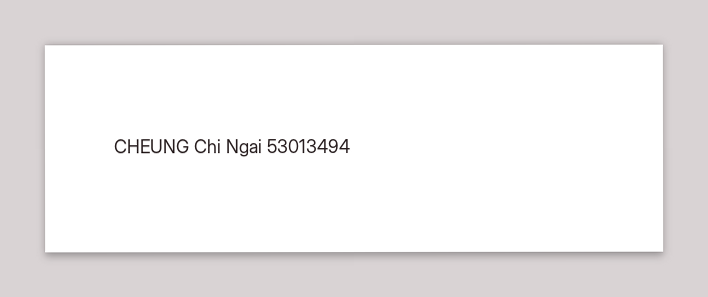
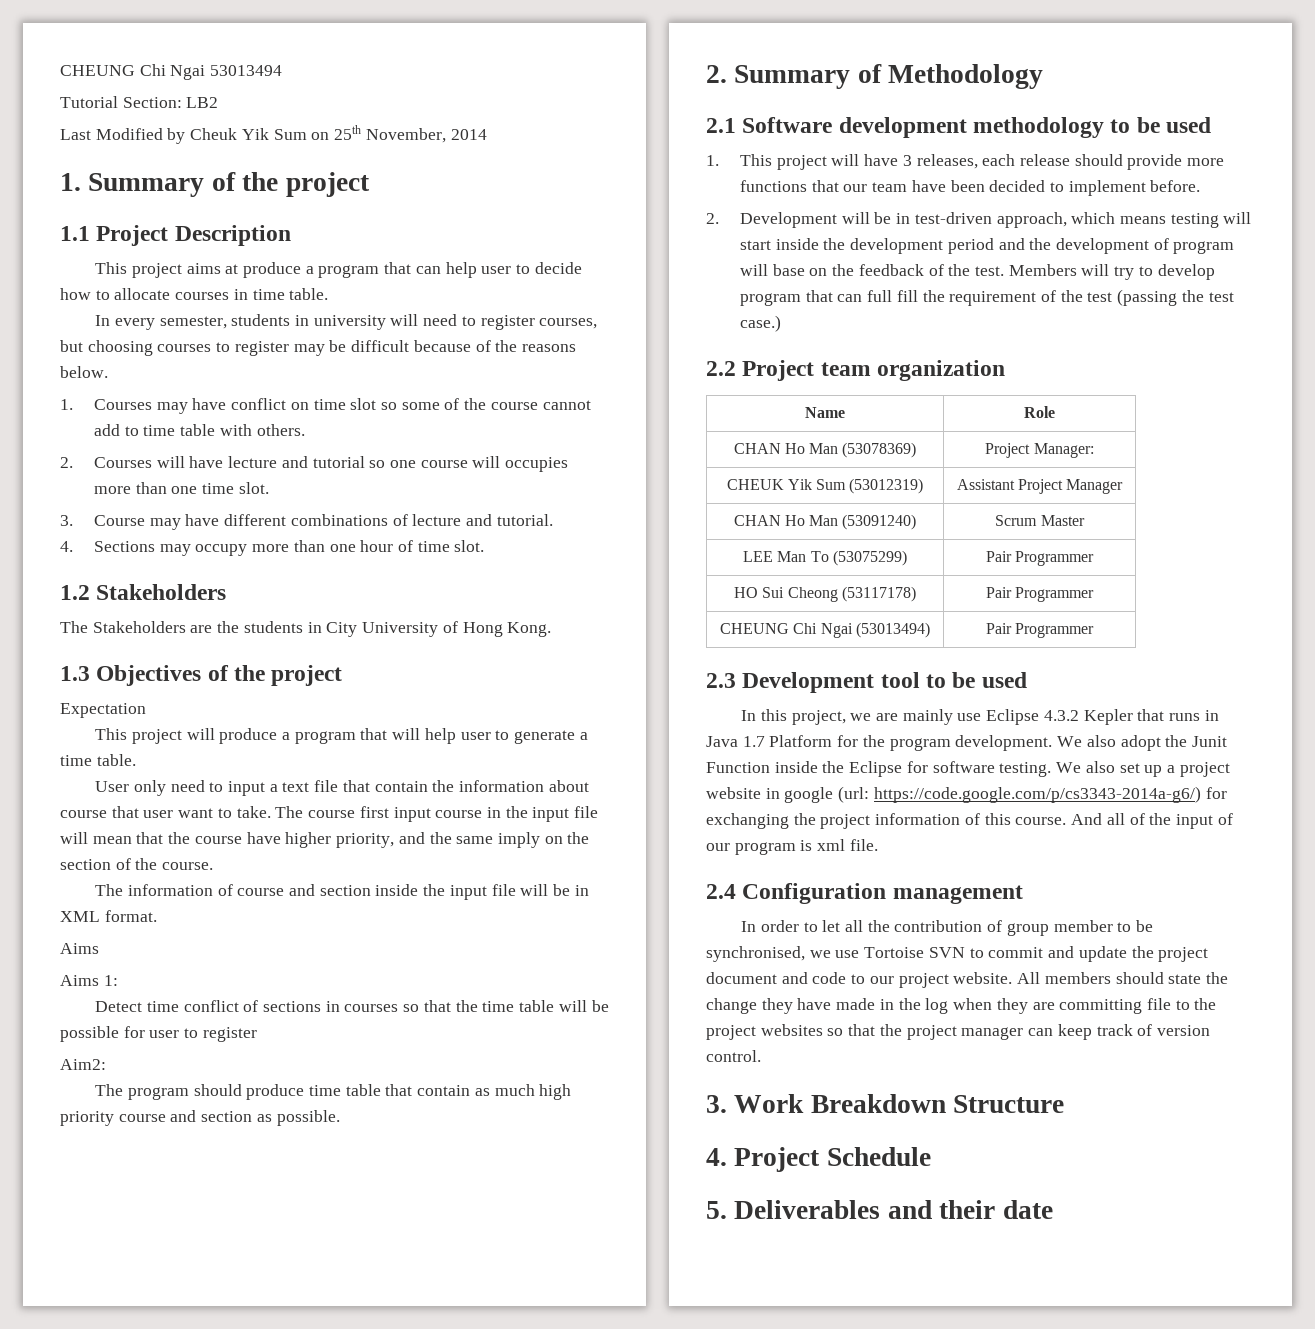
+ Tutorial Section: LB2
+ Last Modified by Cheuk Yik Sum on 25th November, 2014
+ 1. Summary of the project
+ 1.1 Project Description
+ This project aims at produce a program that can help user to decide how to allocate courses in time table.
+ In every semester, students in university will need to register courses, but choosing courses to register may be difficult because of the reasons below.
+ 1. Courses may have conflict on time slot so some of the course cannot add to time table with others.
+ 2. Courses will have lecture and tutorial so one course will occupies more than one time slot.
+ 3. Course may have different combinations of lecture and tutorial.
+ 4. Sections may occupy more than one hour of time slot.
+ 1.2 Stakeholders
+ The Stakeholders are the students in City University of Hong Kong.
+ 1.3 Objectives of the project
+ Expectation
+ This project will produce a program that will help user to generate a time table.
+ User only need to input a text file that contain the information about course that user want to take. The course first input course in the input file will mean that the course have higher priority, and the same imply on the section of the course.
+ The information of course and section inside the input file will be in XML format.
+ Aims
+ Aims 1:
+ Detect time conflict of sections in courses so that the time table will be possible for user to register
+ Aim2:
+ The program should produce time table that contain as much high priority course and section as possible.
+ 2. Summary of Methodology
+ 2.1 Software development methodology to be used
+ 1. This project will have 3 releases, each release should provide more functions that our team have been decided to implement before.
+ 2. Development will be in test-driven approach, which means testing will start inside the development period and the development of program will base on the feedback of the test. Members will try to develop program that can full fill the requirement of the test (passing the test case.)
+ 2.2 Project team organization
+ Name | Role
+ CHAN Ho Man (53078369) | Project Manager:
+ CHEUK Yik Sum (53012319) | Assistant Project Manager
+ CHAN Ho Man (53091240) | Scrum Master
+ LEE Man To (53075299) | Pair Programmer
+ HO Sui Cheong (53117178) | Pair Programmer
+ CHEUNG Chi Ngai (53013494) | Pair Programmer
+ 2.3 Development tool to be used
+ In this project, we are mainly use Eclipse 4.3.2 Kepler that runs in Java 1.7 Platform for the program development. We also adopt the Junit Function inside the Eclipse for software testing. We also set up a project website in google (url: https://code.google.com/p/cs3343-2014a-g6/) for exchanging the project information of this course. And all of the input of our program is xml file.
+ 2.4 Configuration management
+ In order to let all the contribution of group member to be synchronised, we use Tortoise SVN to commit and update the project document and code to our project website. All members should state the change they have made in the log when they are committing file to the project websites so that the project manager can keep track of version control.
+ 3. Work Breakdown Structure
+ 4. Project Schedule
+ 5. Deliverables and their date

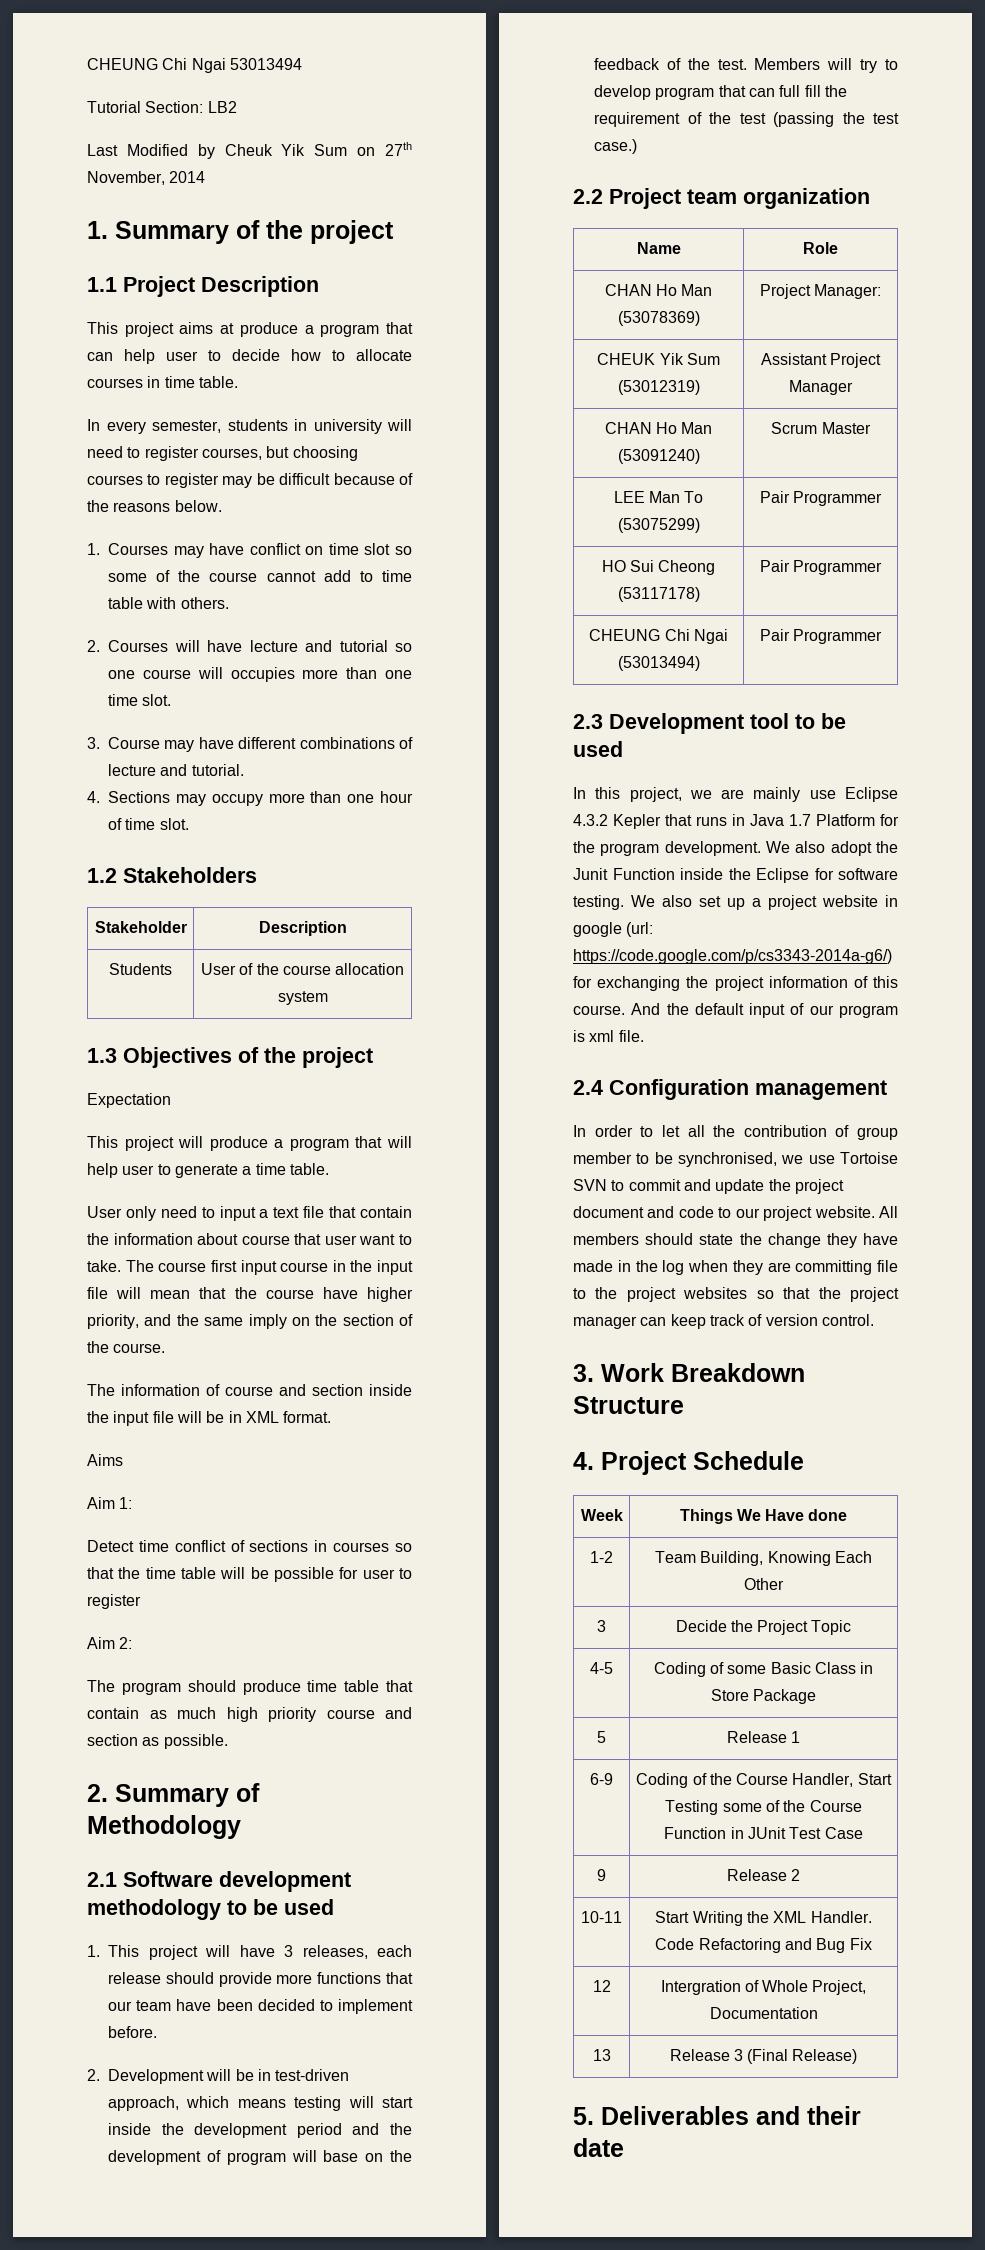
- Last Modified by Cheuk Yik Sum on 25th November, 2014
+ Last Modified by Cheuk Yik Sum on 27th November, 2014
- The Stakeholders are the students in City University of Hong Kong.
+ Stakeholder | Description
+ Students | User of the course allocation system
- Aims 1:
+ Aim 1:
- Aim2:
+ Aim 2:
- And all of the input of our program is xml file.
+ And the default input of our program is xml file.
+ Week | Things We Have done
+ 1-2 | Team Building, Knowing Each Other
+ 3 | Decide the Project Topic
+ 4-5 | Coding of some Basic Class in Store Package
+ 5 | Release 1
+ 6-9 | Coding of the Course Handler, Start Testing some of the Course Function in JUnit Test Case
+ 9 | Release 2
+ 10-11 | Start Writing the XML Handler. Code Refactoring and Bug Fix
+ 12 | Intergration of Whole Project, Documentation
+ 13 | Release 3 (Final Release)

